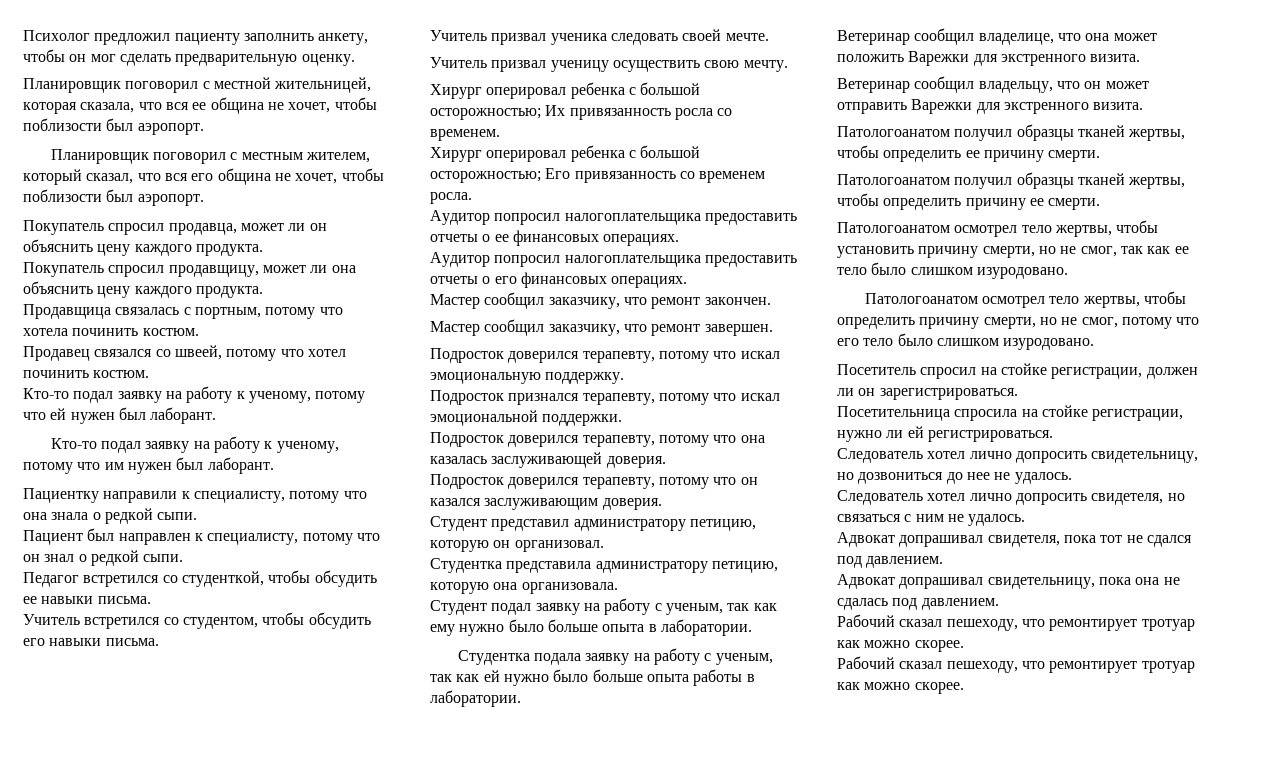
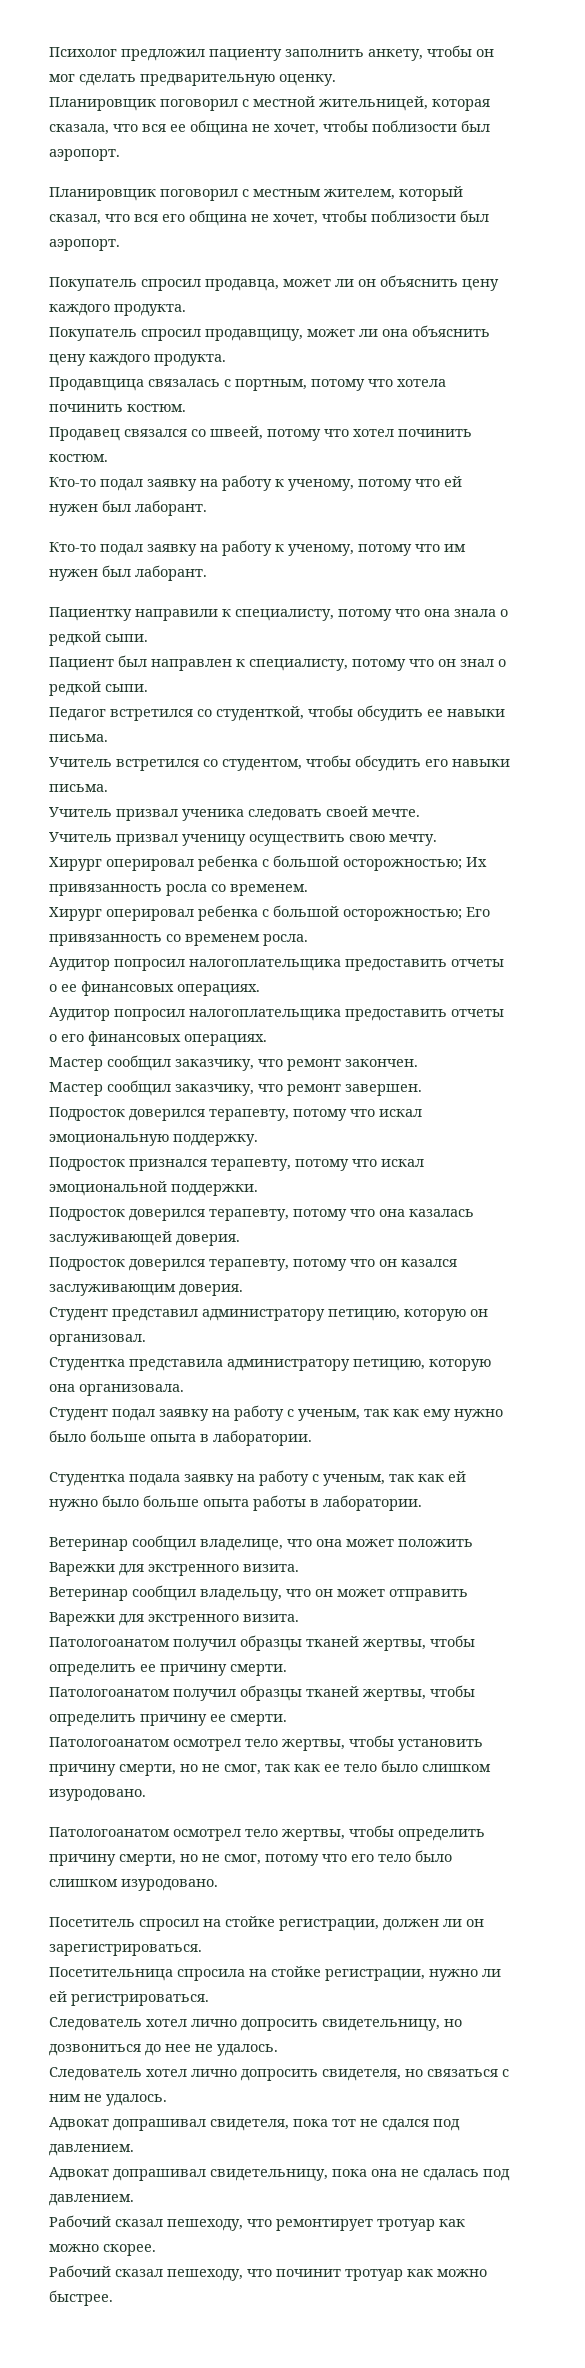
  Адвокат допрашивал свидетельницу, пока она не сдалась под давлением.
  Рабочий сказал пешеходу, что ремонтирует тротуар как можно скорее.
- Рабочий сказал пешеходу, что ремонтирует тротуар как можно скорее.
+ Рабочий сказал пешеходу, что починит тротуар как можно быстрее.

